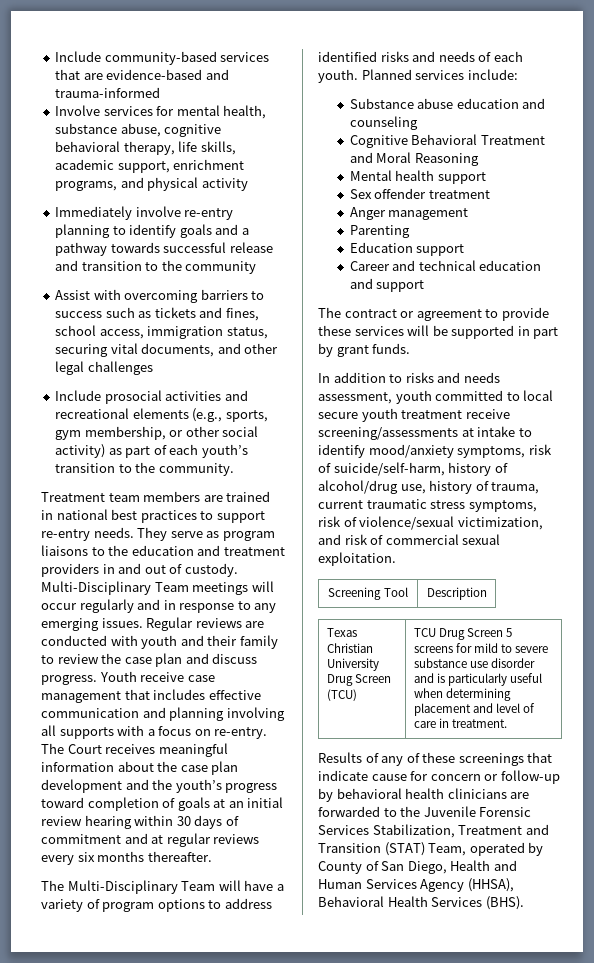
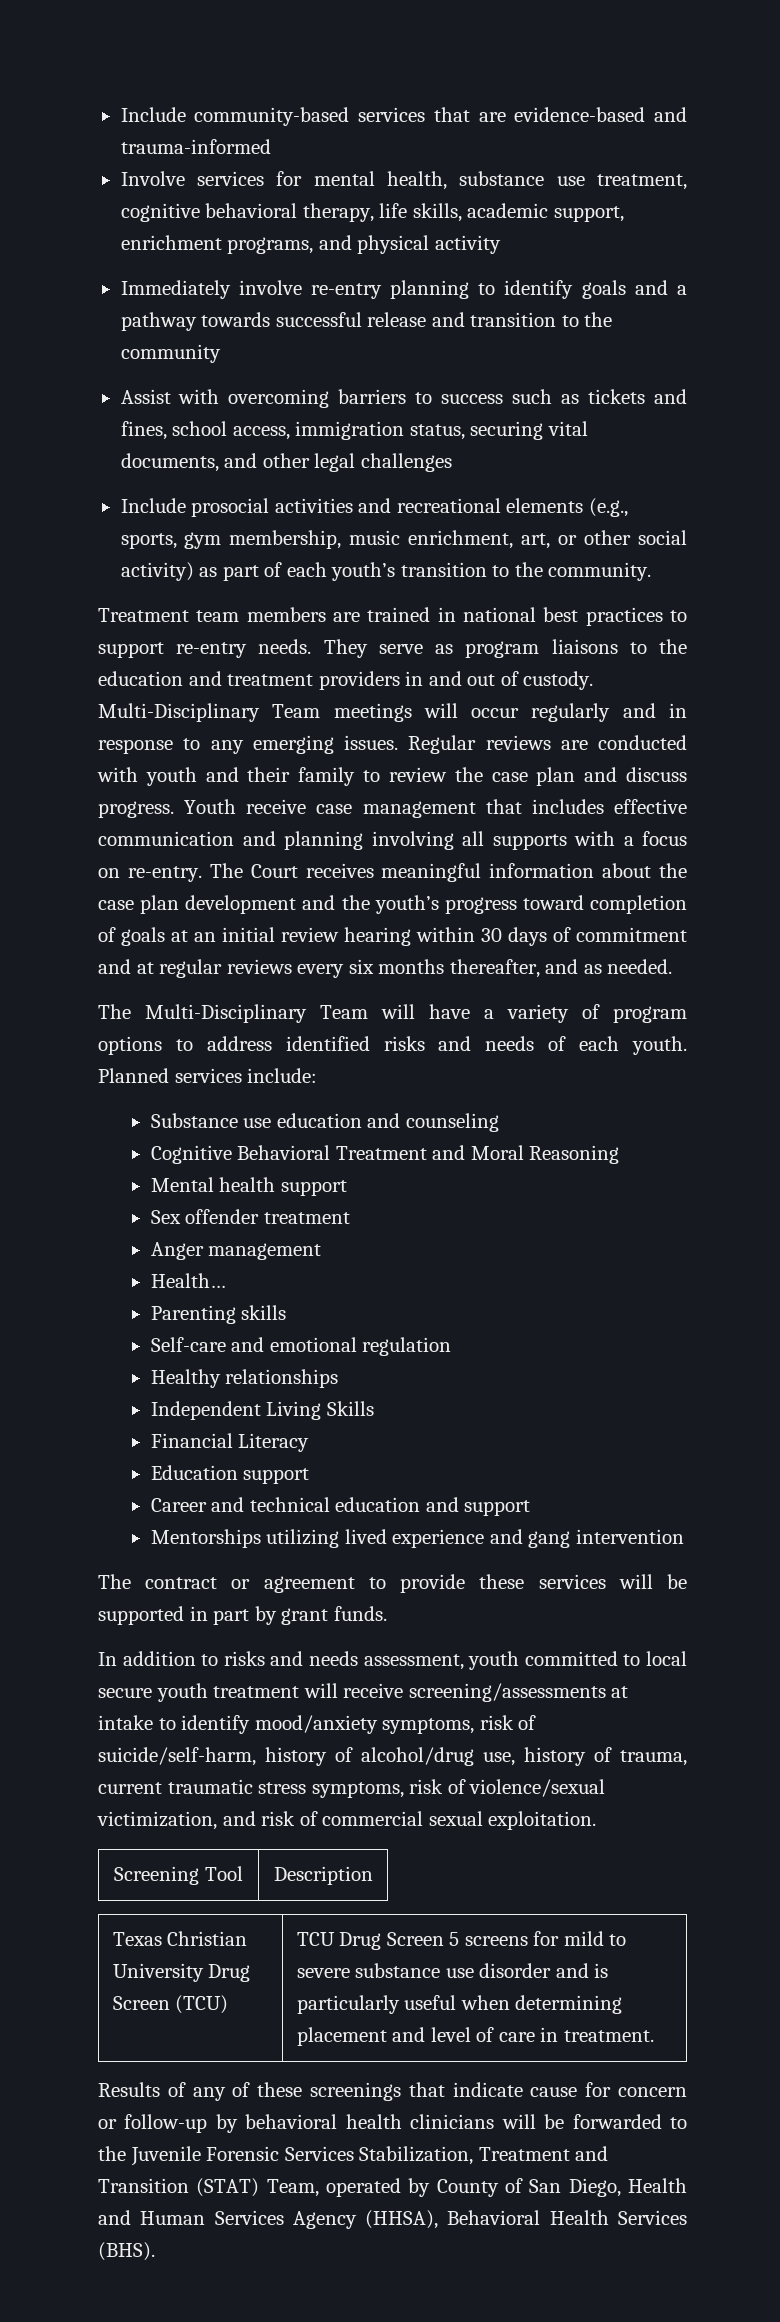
- Involve services for mental health, substance abuse, cognitive behavioral therapy, life skills, academic support, enrichment programs, and physical activity
+ Involve services for mental health, substance use treatment, cognitive behavioral therapy, life skills, academic support, enrichment programs, and physical activity
- Include prosocial activities and recreational elements (e.g., sports, gym membership, or other social activity) as part of each youth’s transition to the community.
+ Include prosocial activities and recreational elements (e.g., sports, gym membership, music enrichment, art, or other social activity) as part of each youth’s transition to the community.
- The Court receives meaningful information about the case plan development and the youth’s progress toward completion of goals at an initial review hearing within 30 days of commitment and at regular reviews every six months thereafter.
+ The Court receives meaningful information about the case plan development and the youth’s progress toward completion of goals at an initial review hearing within 30 days of commitment and at regular reviews every six months thereafter, and as needed.
- Substance abuse education and counseling
+ Substance use education and counseling
+ Health…
- Parenting
+ Parenting skills
+ Self-care and emotional regulation
+ Healthy relationships
+ Independent Living Skills
+ Financial Literacy
+ Mentorships utilizing lived experience and gang intervention
- In addition to risks and needs assessment, youth committed to local secure youth treatment receive screening/assessments at intake to identify mood/anxiety symptoms, risk of suicide/self-harm, history of alcohol/drug use, history of trauma, current traumatic stress symptoms, risk of violence/sexual victimization, and risk of commercial sexual exploitation.
+ In addition to risks and needs assessment, youth committed to local secure youth treatment will receive screening/assessments at intake to identify mood/anxiety symptoms, risk of suicide/self-harm, history of alcohol/drug use, history of trauma, current traumatic stress symptoms, risk of violence/sexual victimization, and risk of commercial sexual exploitation.
- Results of any of these screenings that indicate cause for concern or follow-up by behavioral health clinicians are forwarded to the Juvenile Forensic Services Stabilization, Treatment and Transition (STAT) Team, operated by County of San Diego, Health and Human Services Agency (HHSA), Behavioral Health Services (BHS).
+ Results of any of these screenings that indicate cause for concern or follow-up by behavioral health clinicians will be forwarded to the Juvenile Forensic Services Stabilization, Treatment and Transition (STAT) Team, operated by County of San Diego, Health and Human Services Agency (HHSA), Behavioral Health Services (BHS).

